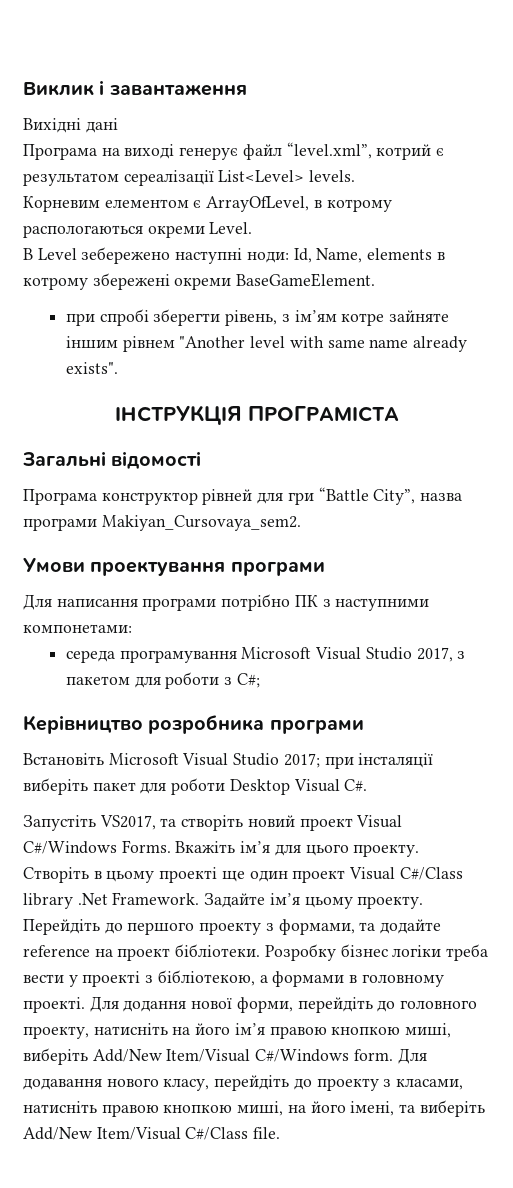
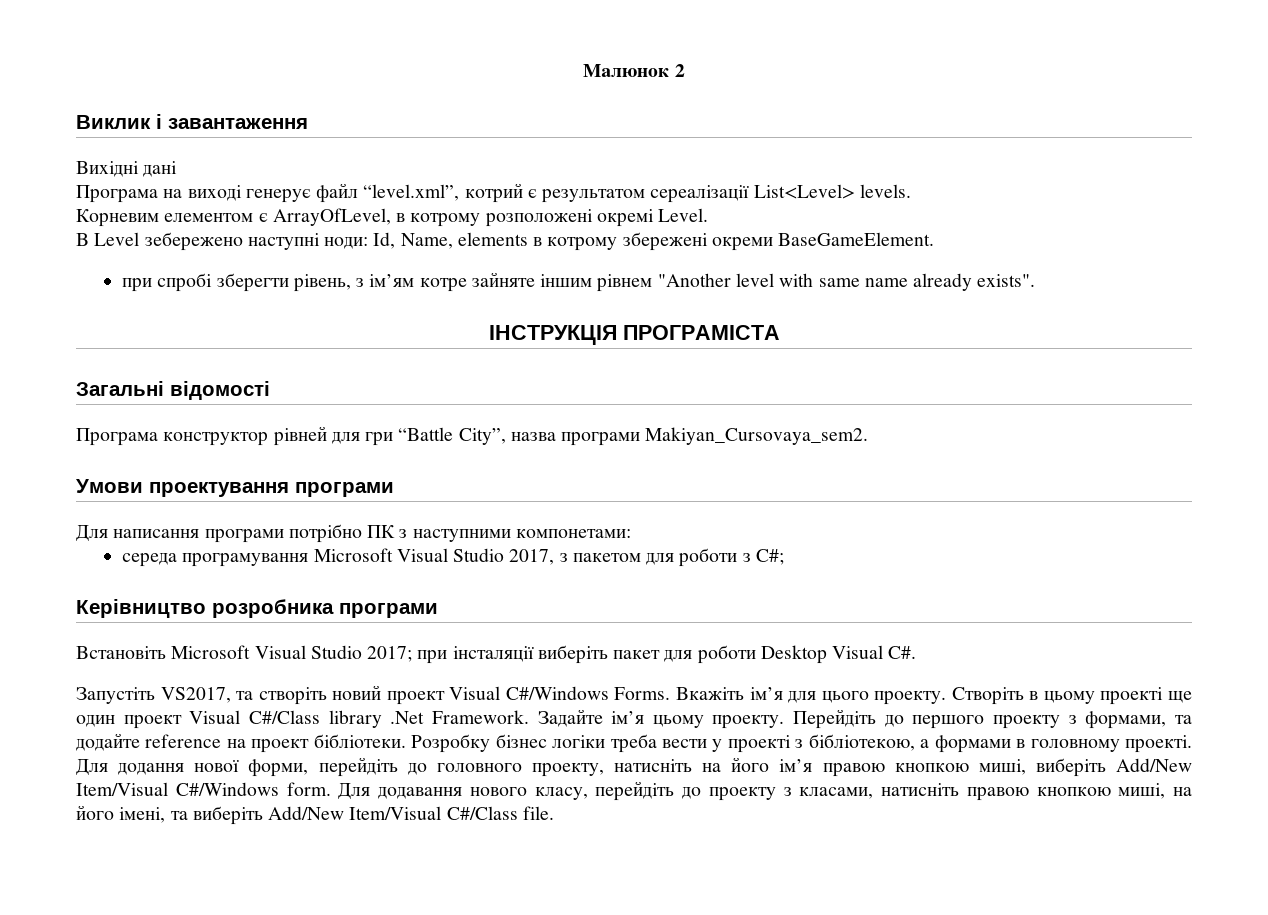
+ Малюнок 2
- Корневим елементом є ArrayOfLevel, в котрому распологаються окреми Level.
+ Корневим елементом є ArrayOfLevel, в котрому розположені окремі Level.

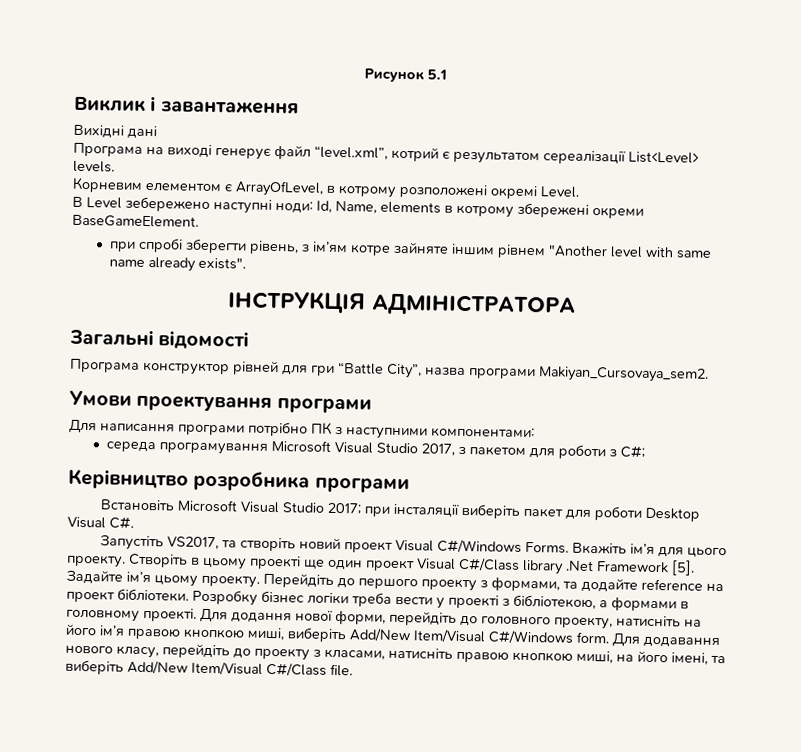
- Малюнок 2
+ Рисунок 5.1
- ІНСТРУКЦІЯ ПРОГРАМІСТА
+ ІНСТРУКЦІЯ АДМІНІСТРАТОРА
- Для написання програми потрібно ПК з наступними компонетами:
+ Для написання програми потрібно ПК з наступними компонентами:
- Створіть в цьому проекті ще один проект Visual C#/Class library .Net Framework.
+ Створіть в цьому проекті ще один проект Visual C#/Class library .Net Framework [5].

